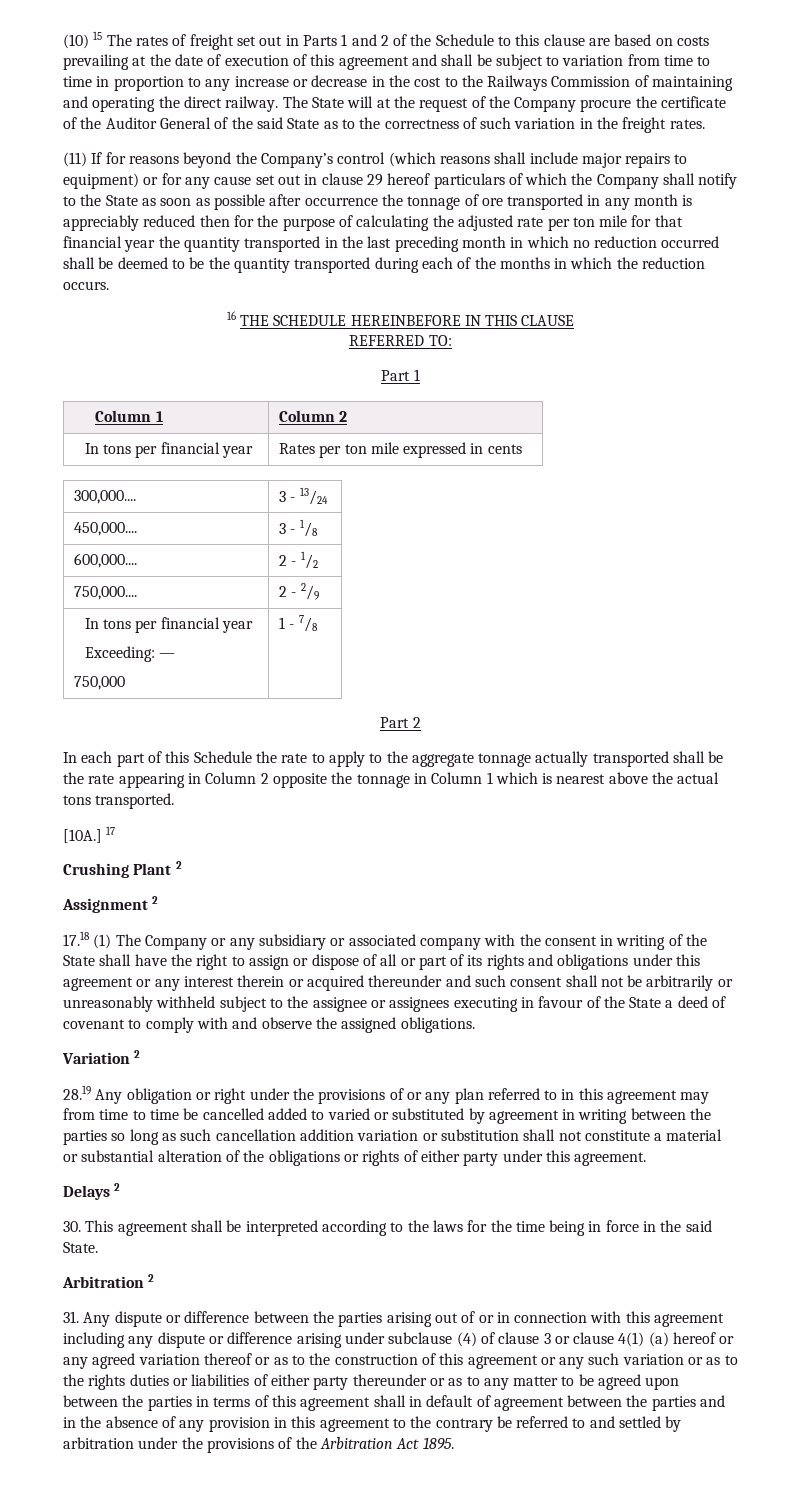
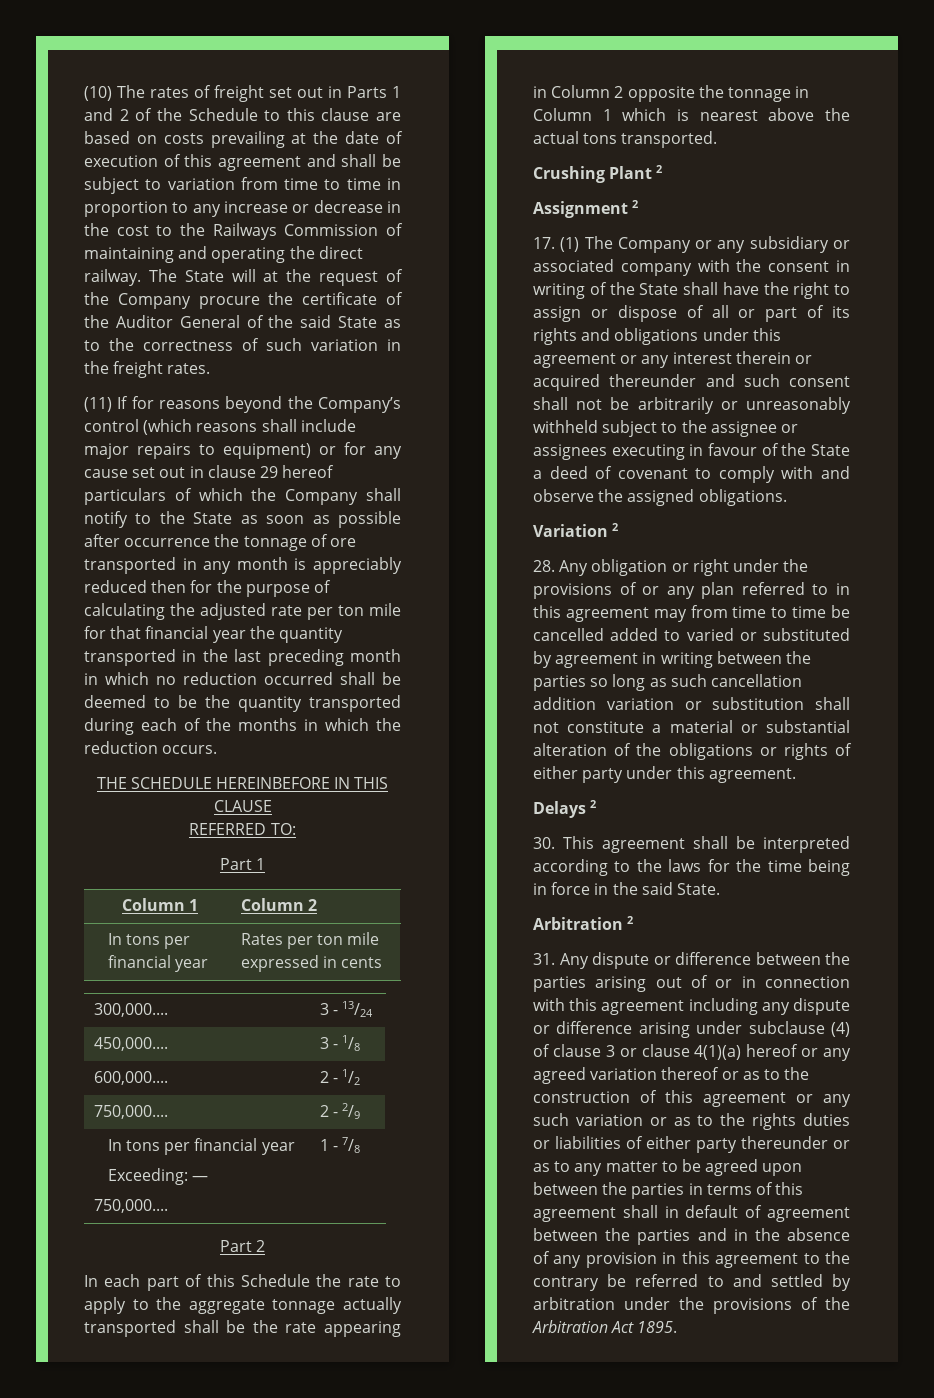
- (10) 15 The rates of freight set out in Parts 1 and 2 of the Schedule to this clause are based on costs prevailing at the date of execution of this agreement and shall be subject to variation from time to time in proportion to any increase or decrease in the cost to the Railways Commission of maintaining and operating the direct railway.
+ (10) The rates of freight set out in Parts 1 and 2 of the Schedule to this clause are based on costs prevailing at the date of execution of this agreement and shall be subject to variation from time to time in proportion to any increase or decrease in the cost to the Railways Commission of maintaining and operating the direct railway.
- 16 THE SCHEDULE HEREINBEFORE IN THIS CLAUSE
+ THE SCHEDULE HEREINBEFORE IN THIS CLAUSE
  750,000.... | 2 - 2/9
  In tons per financial year
  Exceeding: —
- 750,000 | 1 - 7/8
+ 750,000.... | 1 - 7/8
- [10A.] 17
- 17.18 (1) The Company or any subsidiary or associated company with the consent in writing of the State shall have the right to assign or dispose of all or part of its rights and obligations under this agreement or any interest therein or acquired thereunder and such consent shall not be arbitrarily or unreasonably withheld subject to the assignee or assignees executing in favour of the State a deed of covenant to comply with and observe the assigned obligations.
+ 17. (1) The Company or any subsidiary or associated company with the consent in writing of the State shall have the right to assign or dispose of all or part of its rights and obligations under this agreement or any interest therein or acquired thereunder and such consent shall not be arbitrarily or unreasonably withheld subject to the assignee or assignees executing in favour of the State a deed of covenant to comply with and observe the assigned obligations.
- 28.19 Any obligation or right under the provisions of or any plan referred to in this agreement may from time to time be cancelled added to varied or substituted by agreement in writing between the parties so long as such cancellation addition variation or substitution shall not constitute a material or substantial alteration of the obligations or rights of either party under this agreement.
+ 28. Any obligation or right under the provisions of or any plan referred to in this agreement may from time to time be cancelled added to varied or substituted by agreement in writing between the parties so long as such cancellation addition variation or substitution shall not constitute a material or substantial alteration of the obligations or rights of either party under this agreement.
- 31. Any dispute or difference between the parties arising out of or in connection with this agreement including any dispute or difference arising under subclause (4) of clause 3 or clause 4(1) (a) hereof or any agreed variation thereof or as to the construction of this agreement or any such variation or as to the rights duties or liabilities of either party thereunder or as to any matter to be agreed upon between the parties in terms of this agreement shall in default of agreement between the parties and in the absence of any provision in this agreement to the contrary be referred to and settled by arbitration under the provisions of the Arbitration Act 1895.
+ 31. Any dispute or difference between the parties arising out of or in connection with this agreement including any dispute or difference arising under subclause (4) of clause 3 or clause 4(1)(a) hereof or any agreed variation thereof or as to the construction of this agreement or any such variation or as to the rights duties or liabilities of either party thereunder or as to any matter to be agreed upon between the parties in terms of this agreement shall in default of agreement between the parties and in the absence of any provision in this agreement to the contrary be referred to and settled by arbitration under the provisions of the Arbitration Act 1895.

